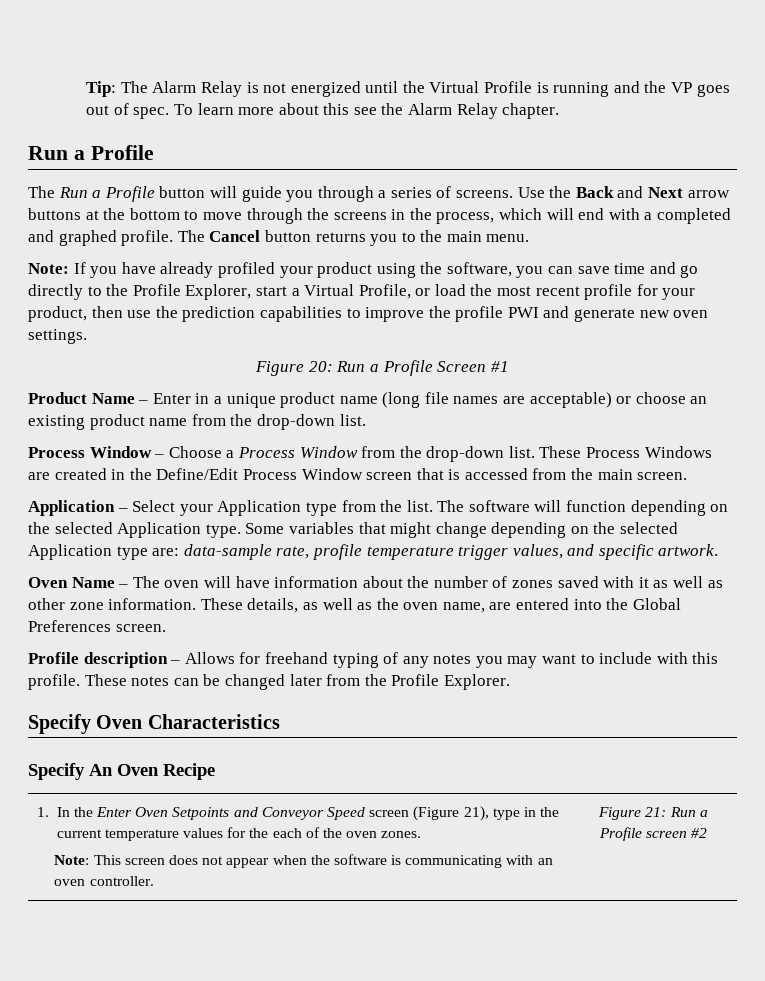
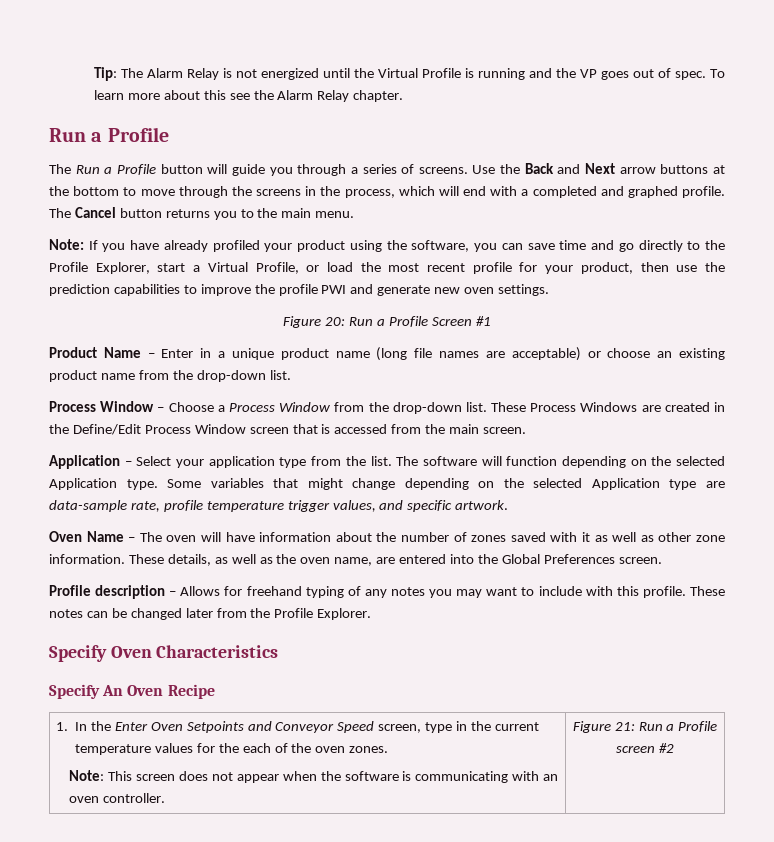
- Application – Select your Application type from the list.
+ Application – Select your application type from the list.
- Some variables that might change depending on the selected Application type are: data-sample rate, profile temperature trigger values, and specific artwork.
+ Some variables that might change depending on the selected Application type are data-sample rate, profile temperature trigger values, and specific artwork.
- 1. In the Enter Oven Setpoints and Conveyor Speed screen (Figure 21), type in the current temperature values for the each of the oven zones.
+ 1. In the Enter Oven Setpoints and Conveyor Speed screen, type in the current temperature values for the each of the oven zones.

